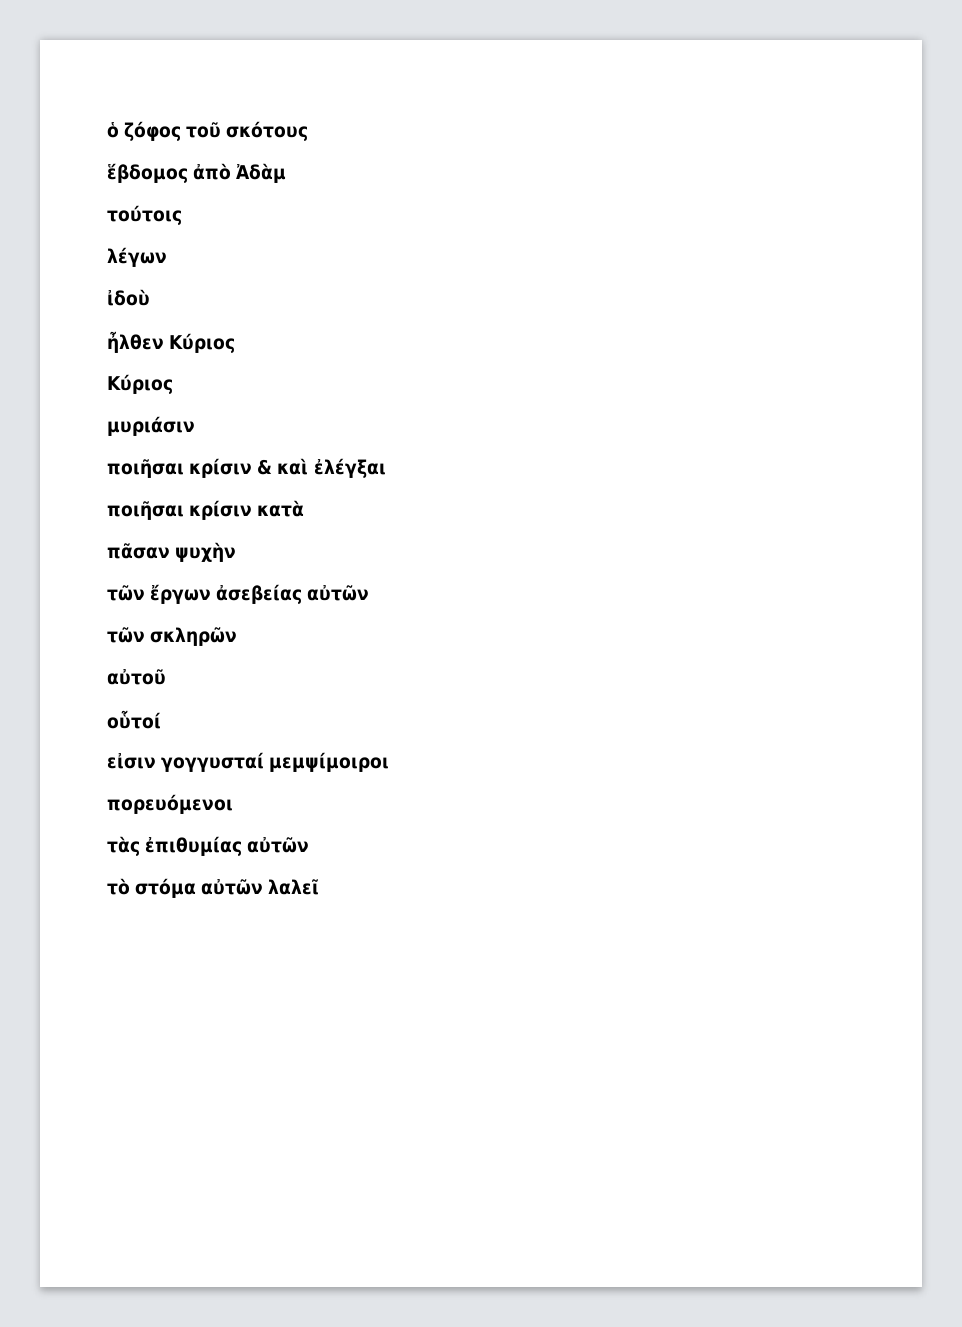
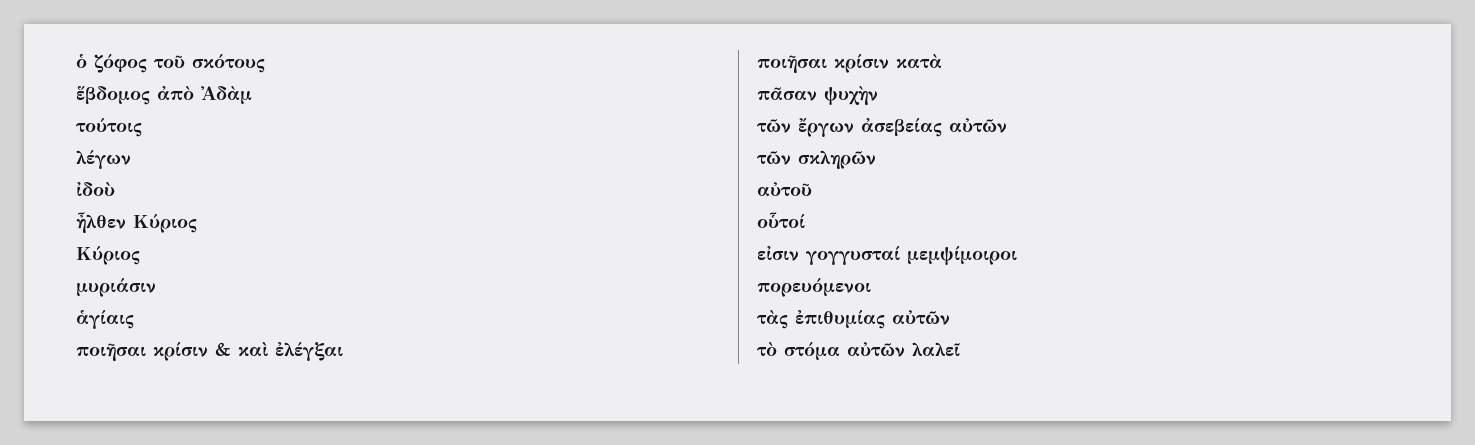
+ ἁγίαις

